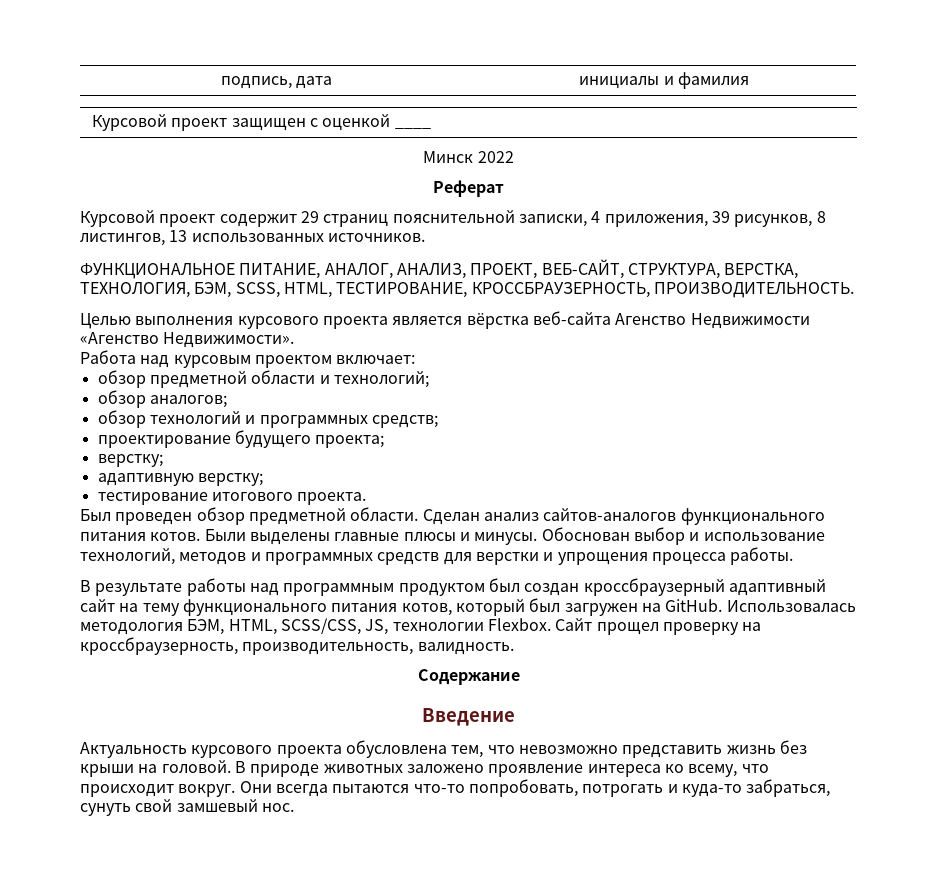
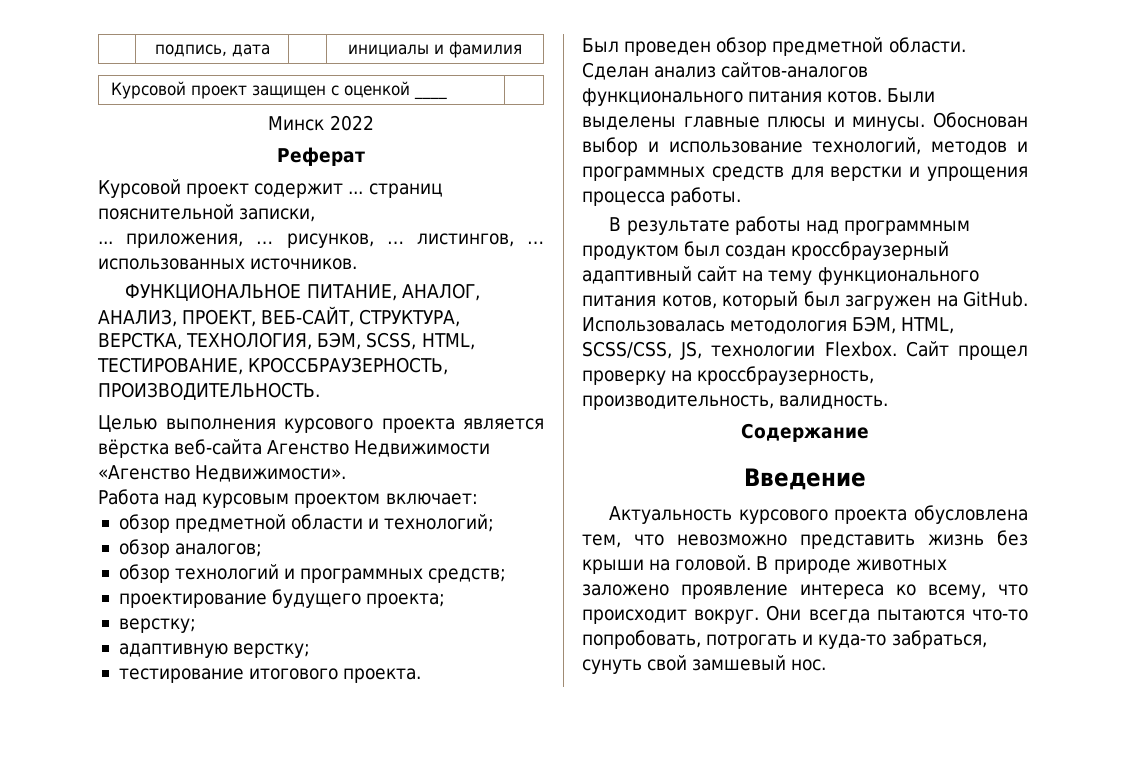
- Курсовой проект содержит 29 страниц пояснительной записки, 4 приложения, 39 рисунков, 8 листингов, 13 использованных источников.
+ Курсовой проект содержит ... страниц пояснительной записки,
+ ... приложения, … рисунков, … листингов, … использованных источников.

